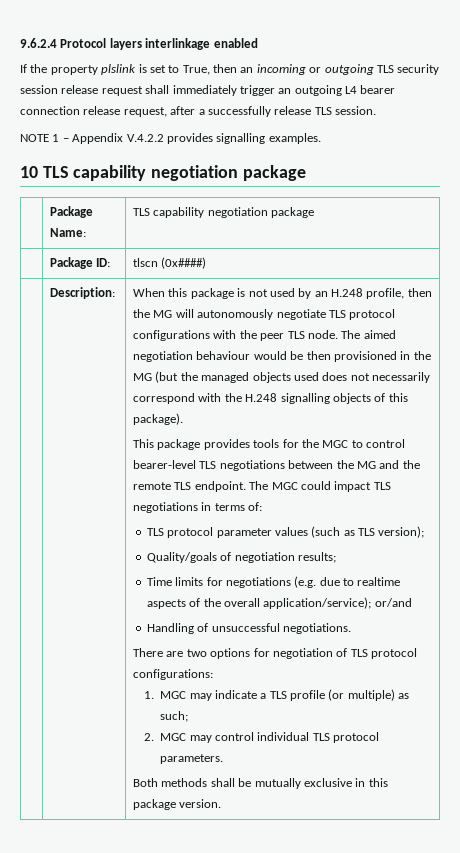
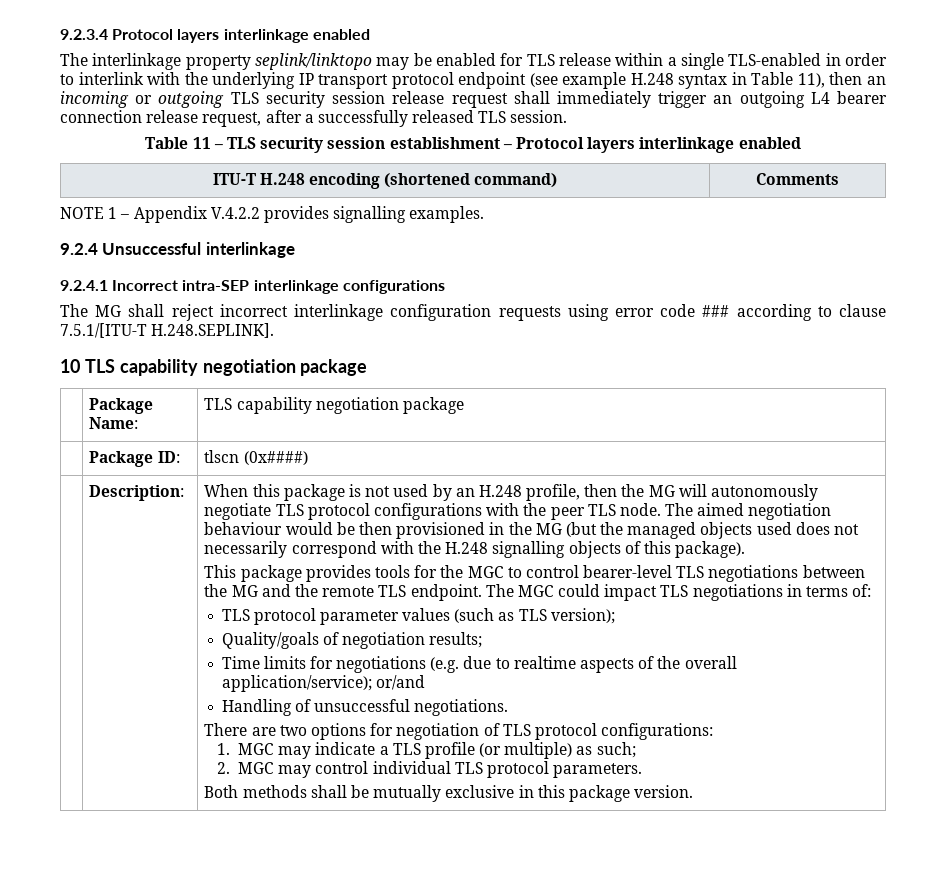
- 9.6.2.4 Protocol layers interlinkage enabled
- If the property plslink is set to True, then an incoming or outgoing TLS security session release request shall immediately trigger an outgoing L4 bearer connection release request, after a successfully release TLS session.
+ 9.2.3.4 Protocol layers interlinkage enabled
+ The interlinkage property seplink/linktopo may be enabled for TLS release within a single TLS-enabled in order to interlink with the underlying IP transport protocol endpoint (see example H.248 syntax in Table 11), then an incoming or outgoing TLS security session release request shall immediately trigger an outgoing L4 bearer connection release request, after a successfully released TLS session.
+ Table 11 – TLS security session establishment – Protocol layers interlinkage enabled
+ ITU-T H.248 encoding (shortened command) | Comments
+ 9.2.4 Unsuccessful interlinkage
+ 9.2.4.1 Incorrect intra-SEP interlinkage configurations
+ The MG shall reject incorrect interlinkage configuration requests using error code ### according to clause 7.5.1/[ITU-T H.248.SEPLINK].

